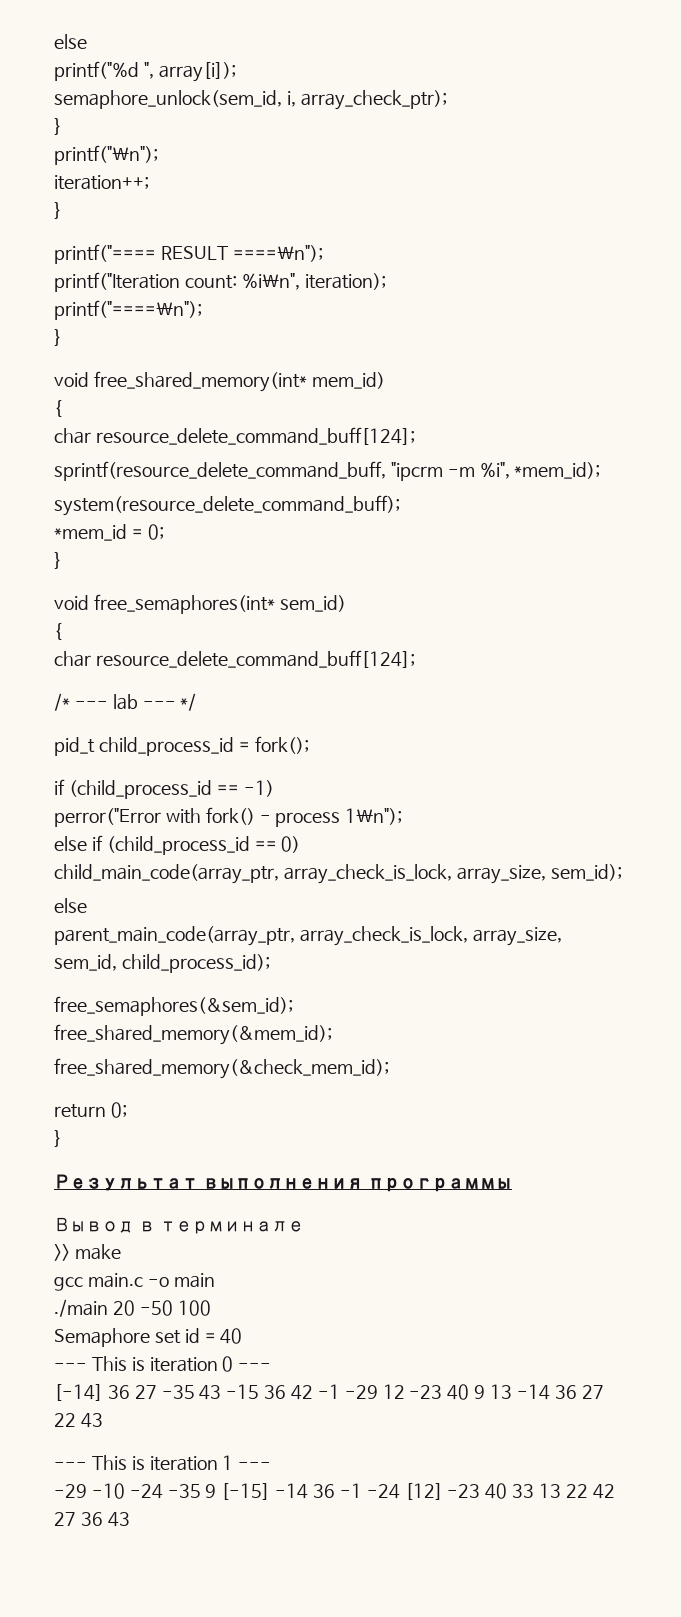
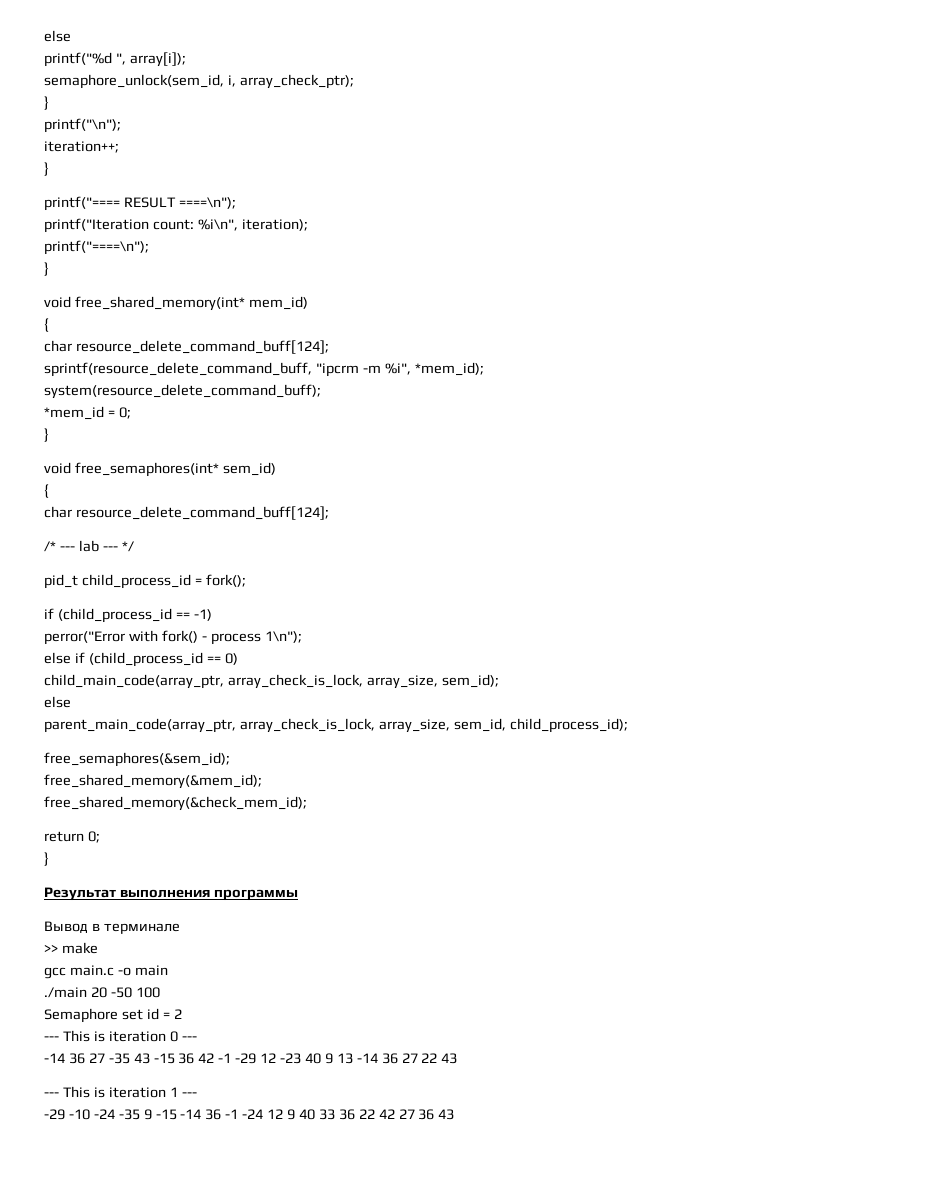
- Semaphore set id = 40
+ Semaphore set id = 2
- [-14] 36 27 -35 43 -15 36 42 -1 -29 12 -23 40 9 13 -14 36 27 22 43
+ -14 36 27 -35 43 -15 36 42 -1 -29 12 -23 40 9 13 -14 36 27 22 43
- -29 -10 -24 -35 9 [-15] -14 36 -1 -24 [12] -23 40 33 13 22 42 27 36 43
+ -29 -10 -24 -35 9 -15 -14 36 -1 -24 12 9 40 33 36 22 42 27 36 43

